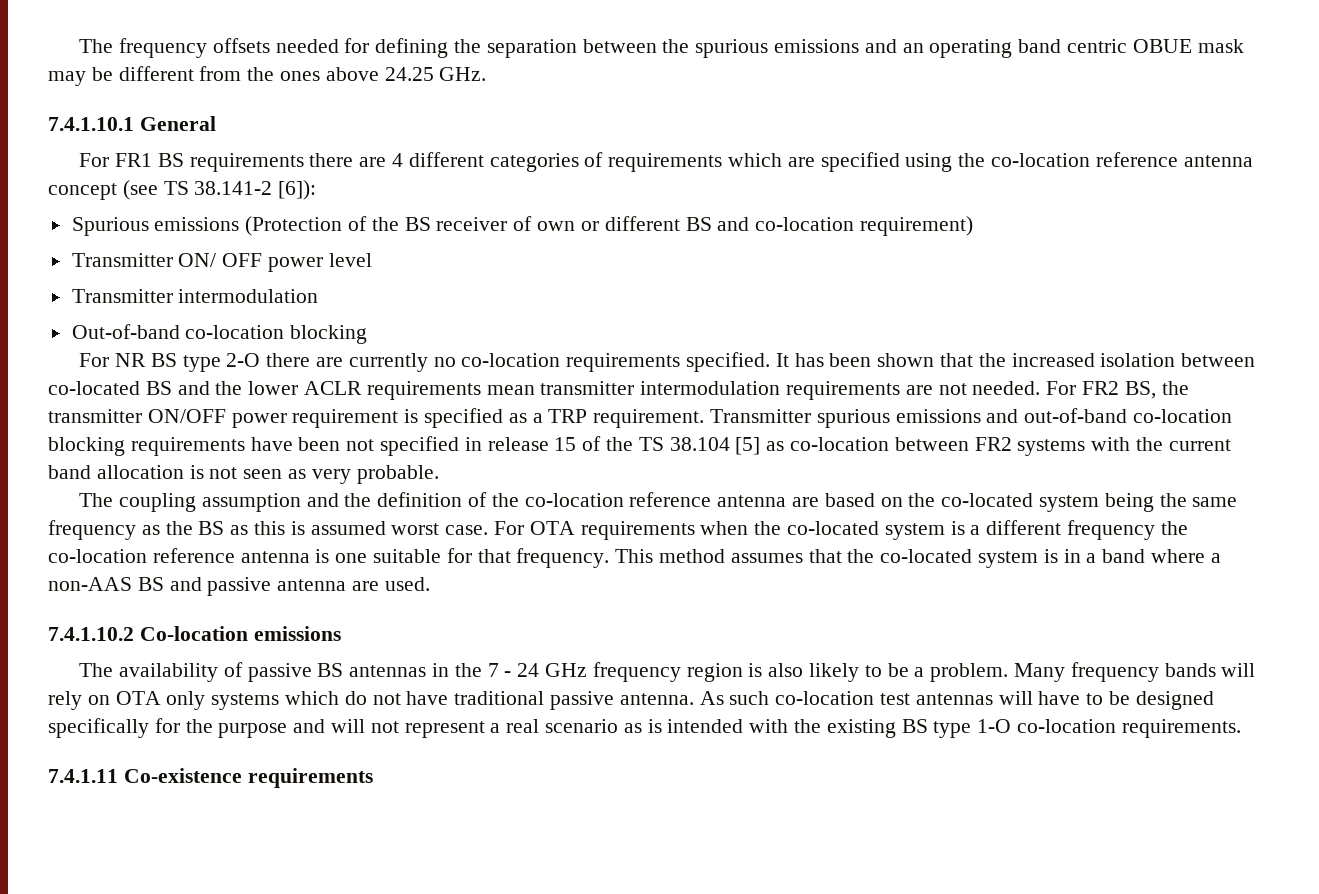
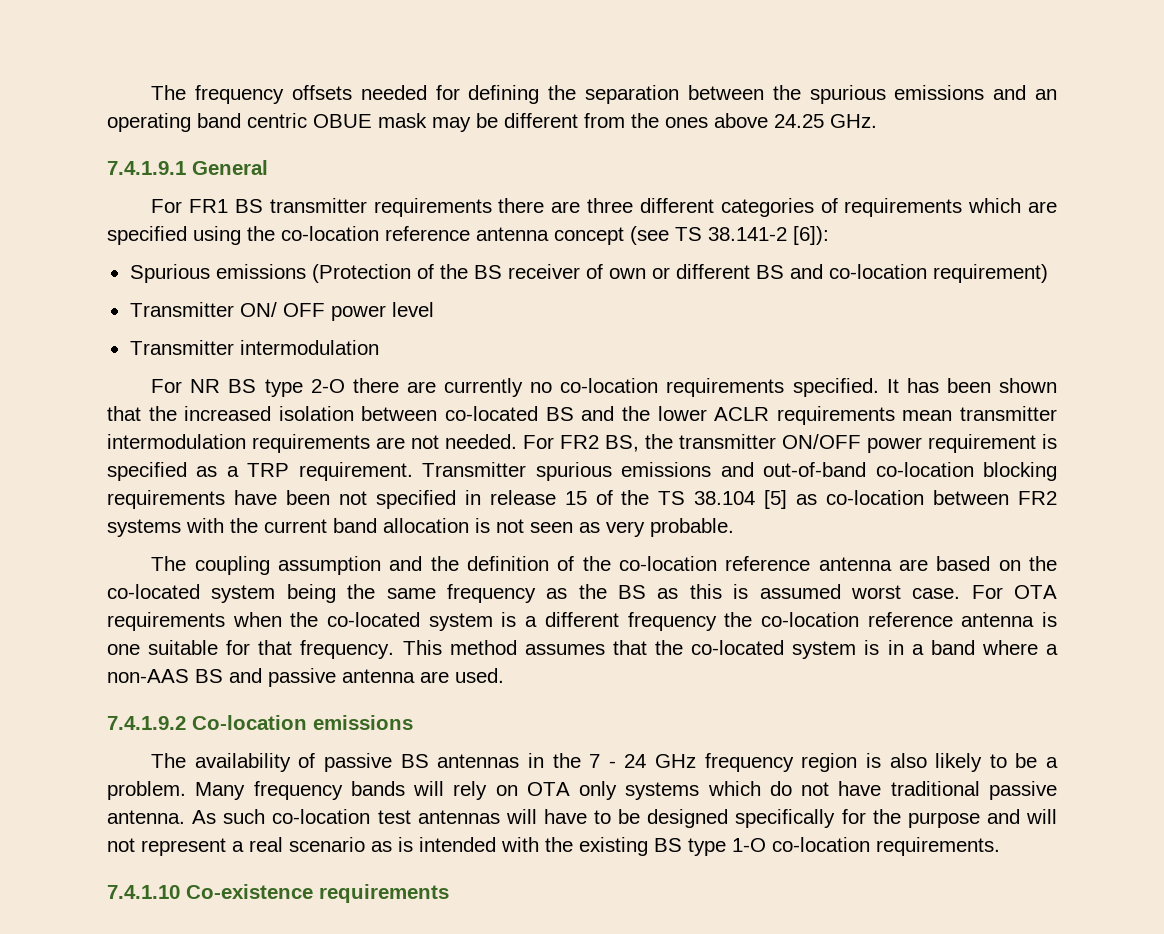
- 7.4.1.10.1 General
+ 7.4.1.9.1 General
- For FR1 BS requirements there are 4 different categories of requirements which are specified using the co-location reference antenna concept (see TS 38.141-2 [6]):
+ For FR1 BS transmitter requirements there are three different categories of requirements which are specified using the co-location reference antenna concept (see TS 38.141-2 [6]):
- Out-of-band co-location blocking
- 7.4.1.10.2 Co-location emissions
+ 7.4.1.9.2 Co-location emissions
- 7.4.1.11 Co-existence requirements
+ 7.4.1.10 Co-existence requirements

